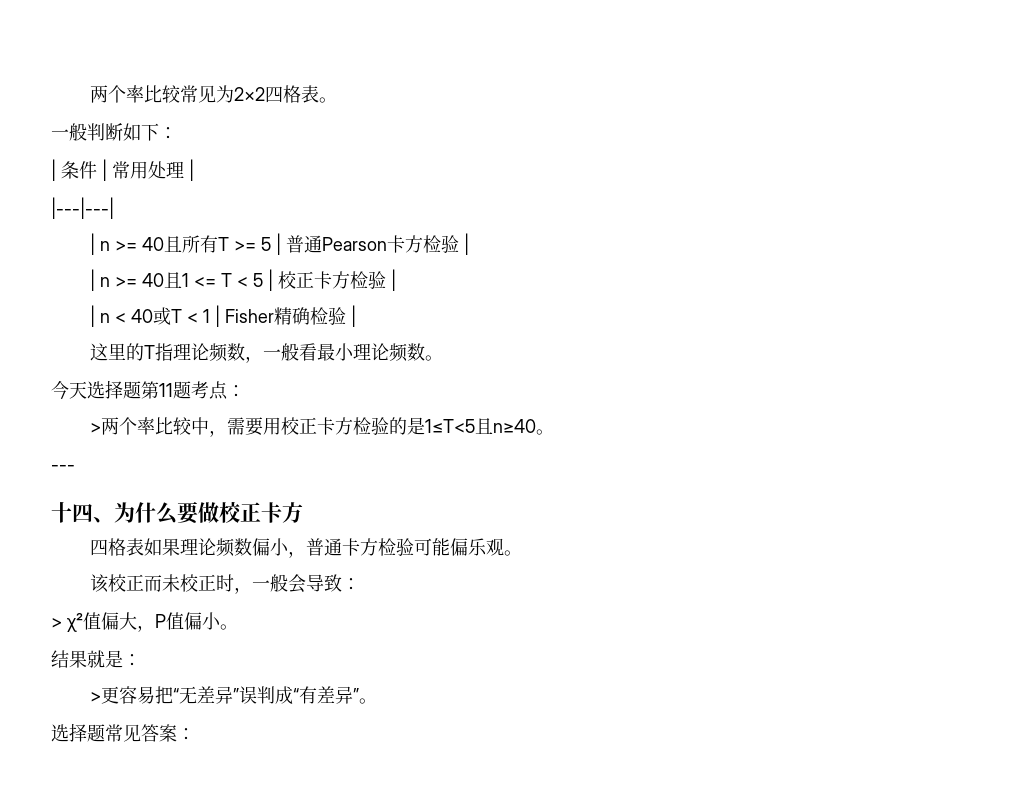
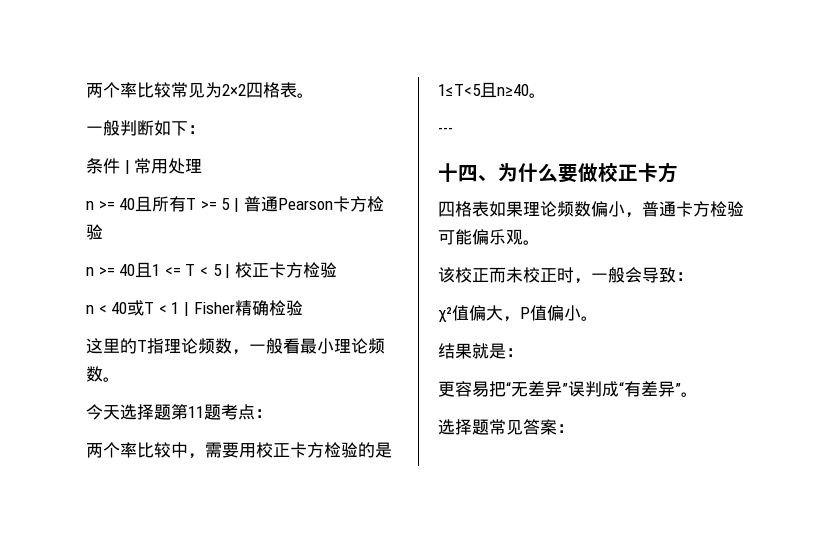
- | 条件 | 常用处理 |
- |---|---|
- | n >= 40且所有T >= 5 | 普通Pearson卡方检验 |
- | n >= 40且1 <= T < 5 | 校正卡方检验 |
- | n < 40或T < 1 | Fisher精确检验 |
+ 条件 | 常用处理
+ n >= 40且所有T >= 5 | 普通Pearson卡方检验
+ n >= 40且1 <= T < 5 | 校正卡方检验
+ n < 40或T < 1 | Fisher精确检验
- >两个率比较中，需要用校正卡方检验的是1≤T<5且n≥40。
+ 两个率比较中，需要用校正卡方检验的是1≤T<5且n≥40。
- > χ²值偏大，P值偏小。
+ χ²值偏大，P值偏小。
- >更容易把“无差异”误判成“有差异”。
+ 更容易把“无差异”误判成“有差异”。

